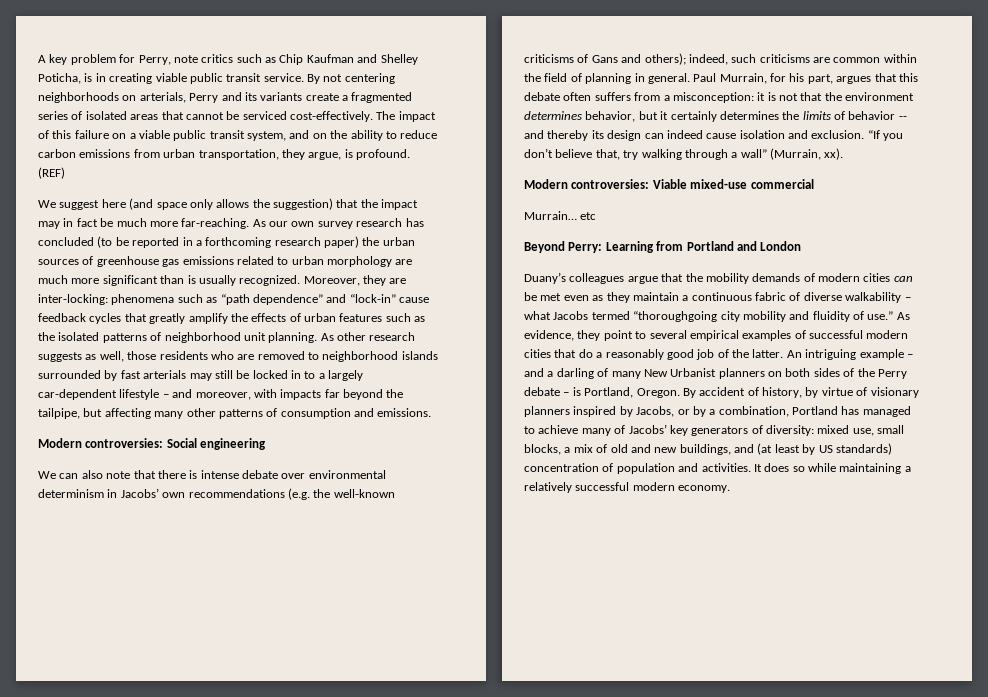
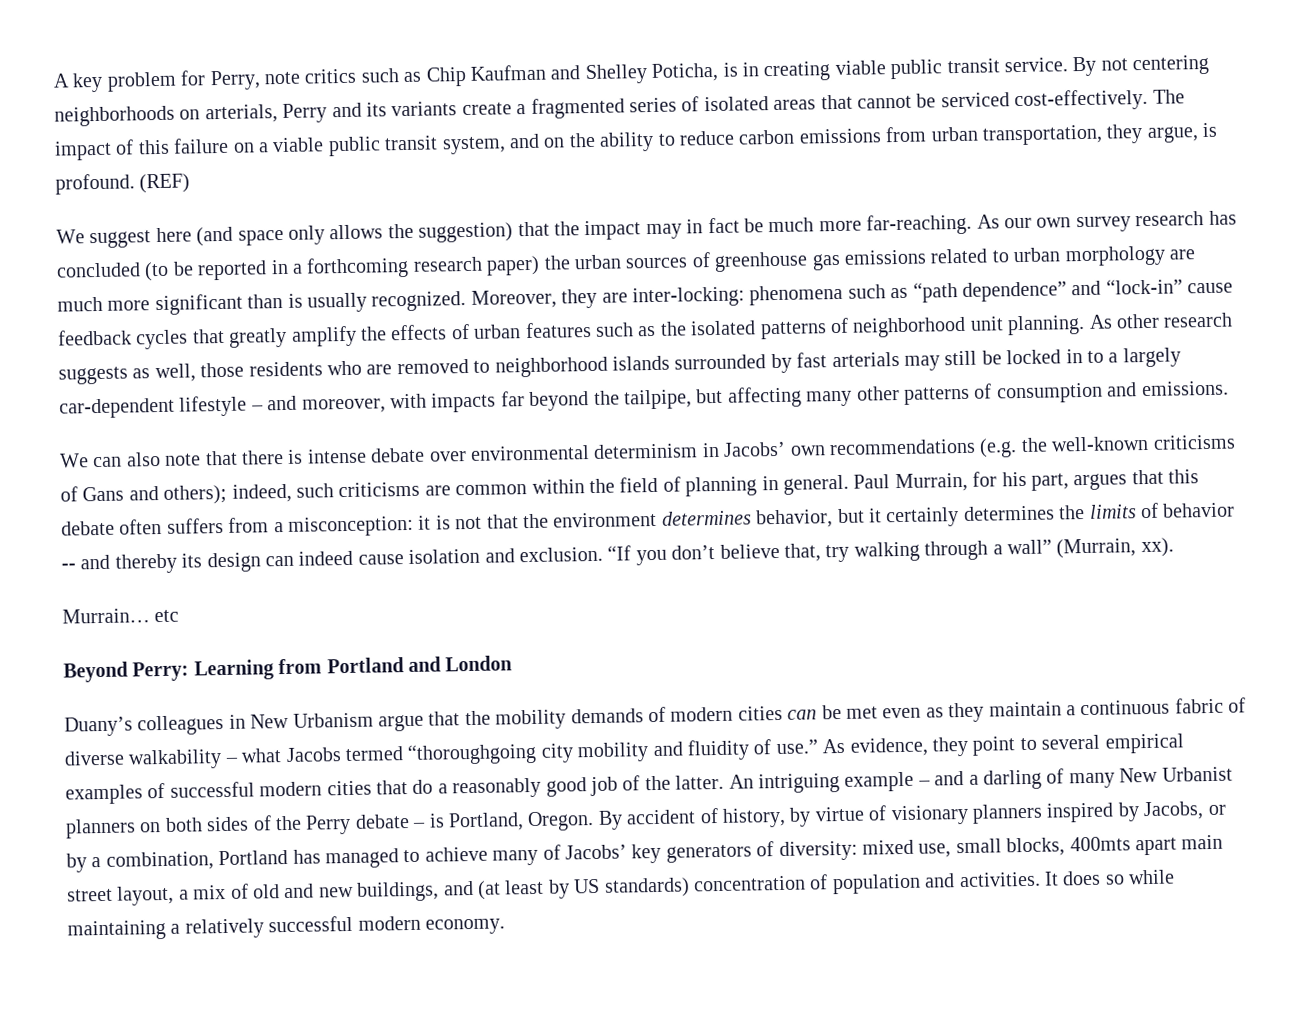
- Modern controversies: Social engineering
- Modern controversies: Viable mixed-use commercial
- Duany’s colleagues argue that the mobility demands of modern cities can be met even as they maintain a continuous fabric of diverse walkability – what Jacobs termed “thoroughgoing city mobility and fluidity of use.”
+ Duany’s colleagues in New Urbanism argue that the mobility demands of modern cities can be met even as they maintain a continuous fabric of diverse walkability – what Jacobs termed “thoroughgoing city mobility and fluidity of use.”
- By accident of history, by virtue of visionary planners inspired by Jacobs, or by a combination, Portland has managed to achieve many of Jacobs’ key generators of diversity: mixed use, small blocks, a mix of old and new buildings, and (at least by US standards) concentration of population and activities.
+ By accident of history, by virtue of visionary planners inspired by Jacobs, or by a combination, Portland has managed to achieve many of Jacobs’ key generators of diversity: mixed use, small blocks, 400mts apart main street layout, a mix of old and new buildings, and (at least by US standards) concentration of population and activities.

